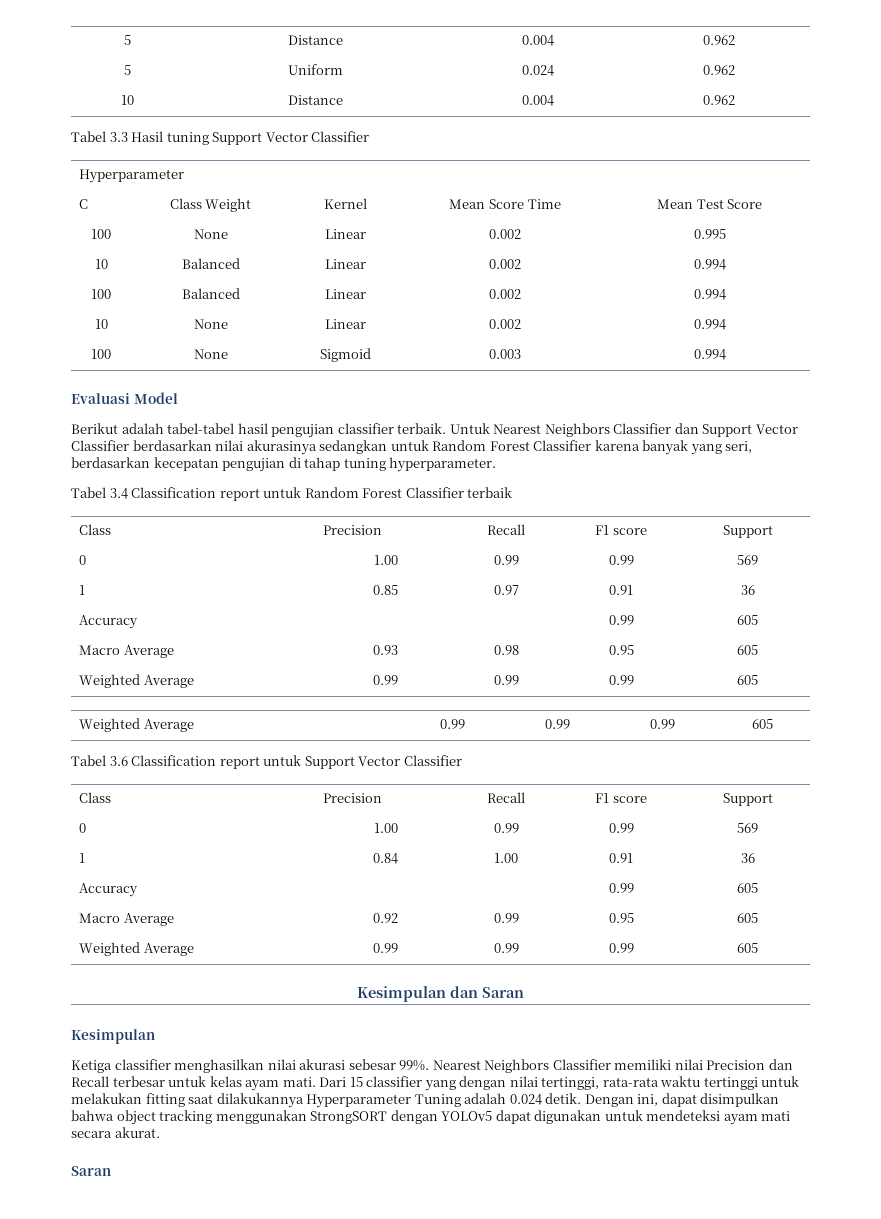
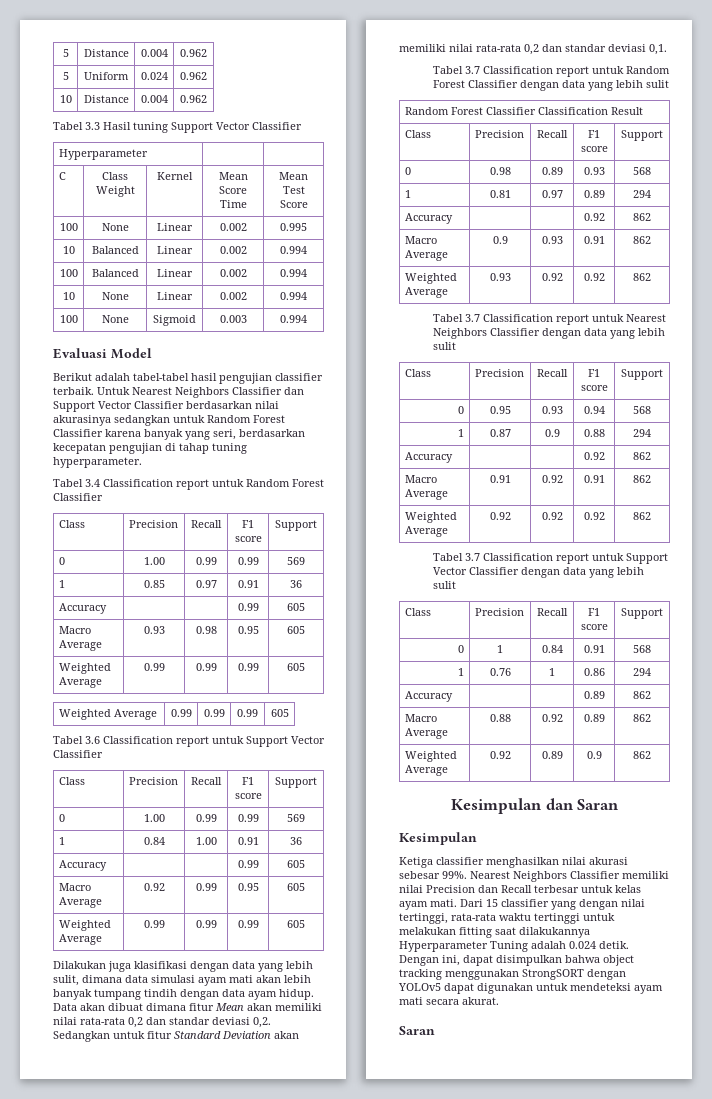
- Tabel 3.4 Classification report untuk Random Forest Classifier terbaik
+ Tabel 3.4 Classification report untuk Random Forest Classifier
+ Dilakukan juga klasifikasi dengan data yang lebih sulit, dimana data simulasi ayam mati akan lebih banyak tumpang tindih dengan data ayam hidup. Data akan dibuat dimana fitur Mean akan memiliki nilai rata-rata 0,2 dan standar deviasi 0,2. Sedangkan untuk fitur Standard Deviation akan memiliki nilai rata-rata 0,2 dan standar deviasi 0,1.
+ Tabel 3.7 Classification report untuk Random Forest Classifier dengan data yang lebih sulit
+ Random Forest Classifier Classification Result
+ Class | Precision | Recall | F1 score | Support
+ 0 | 0.98 | 0.89 | 0.93 | 568
+ 1 | 0.81 | 0.97 | 0.89 | 294
+ Accuracy | | | 0.92 | 862
+ Macro Average | 0.9 | 0.93 | 0.91 | 862
+ Weighted Average | 0.93 | 0.92 | 0.92 | 862
+ Tabel 3.7 Classification report untuk Nearest Neighbors Classifier dengan data yang lebih sulit
+ Class | Precision | Recall | F1 score | Support
+ 0 | 0.95 | 0.93 | 0.94 | 568
+ 1 | 0.87 | 0.9 | 0.88 | 294
+ Accuracy | | | 0.92 | 862
+ Macro Average | 0.91 | 0.92 | 0.91 | 862
+ Weighted Average | 0.92 | 0.92 | 0.92 | 862
+ Tabel 3.7 Classification report untuk Support Vector Classifier dengan data yang lebih sulit
+ Class | Precision | Recall | F1 score | Support
+ 0 | 1 | 0.84 | 0.91 | 568
+ 1 | 0.76 | 1 | 0.86 | 294
+ Accuracy | | | 0.89 | 862
+ Macro Average | 0.88 | 0.92 | 0.89 | 862
+ Weighted Average | 0.92 | 0.89 | 0.9 | 862

